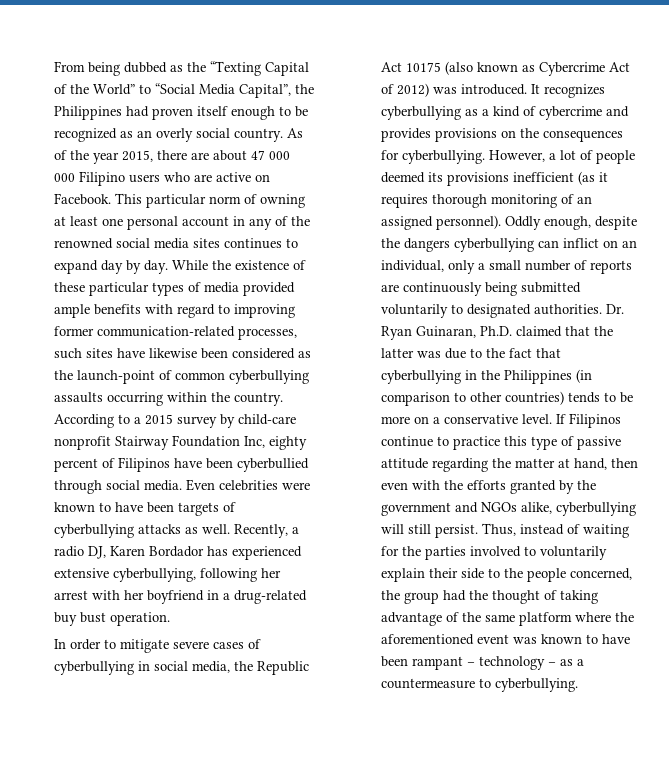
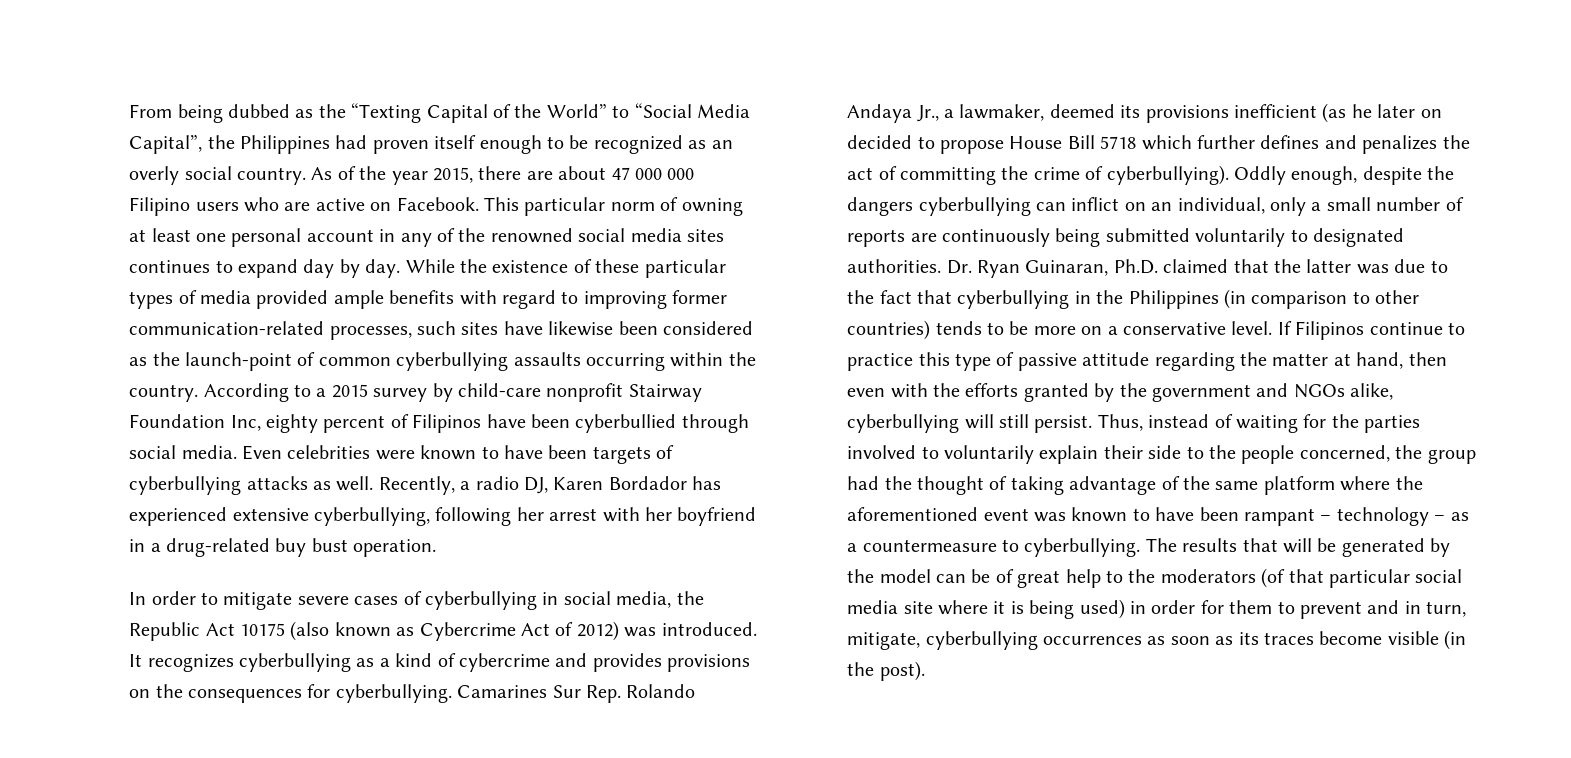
- However, a lot of people deemed its provisions inefficient (as it requires thorough monitoring of an assigned personnel).
+ Camarines Sur Rep. Rolando Andaya Jr., a lawmaker, deemed its provisions inefficient (as he later on decided to propose House Bill 5718 which further defines and penalizes the act of committing the crime of cyberbullying).
+ The results that will be generated by the model can be of great help to the moderators (of that particular social media site where it is being used) in order for them to prevent and in turn, mitigate, cyberbullying occurrences as soon as its traces become visible (in the post).

